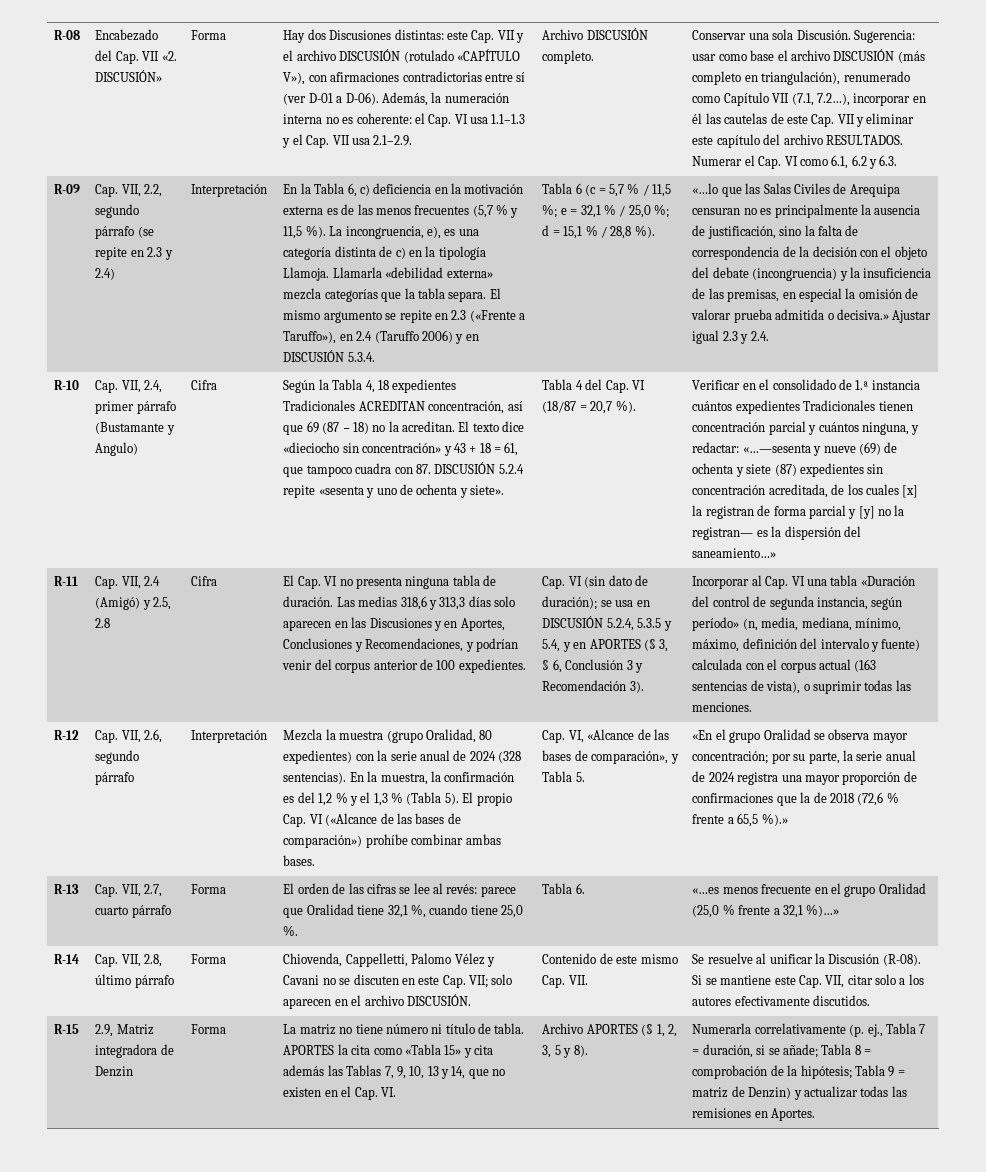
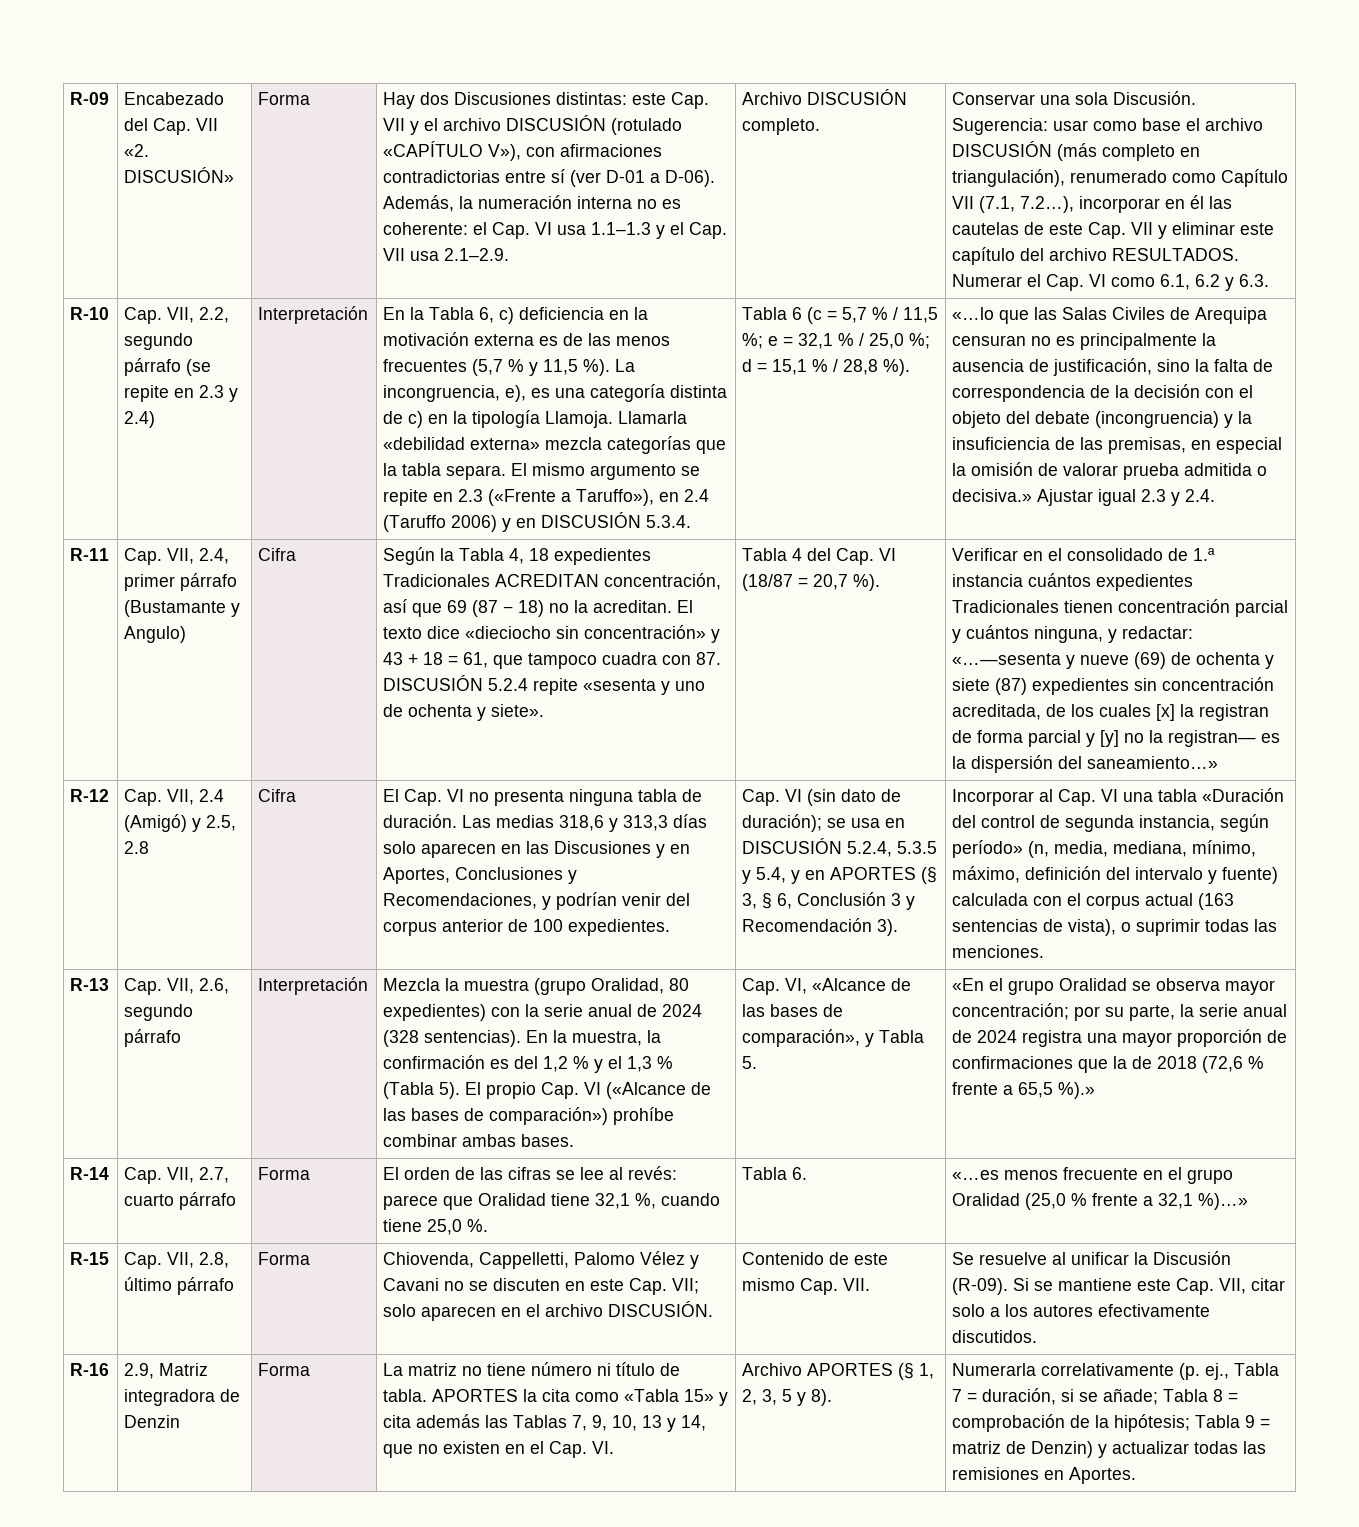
- R-08
+ R-09
- R-09
+ R-10
- R-10
+ R-11
- R-11
+ R-12
- R-12
+ R-13
- R-13
+ R-14
- R-14
+ R-15
- Se resuelve al unificar la Discusión (R-08).
+ Se resuelve al unificar la Discusión (R-09).
- R-15
+ R-16

